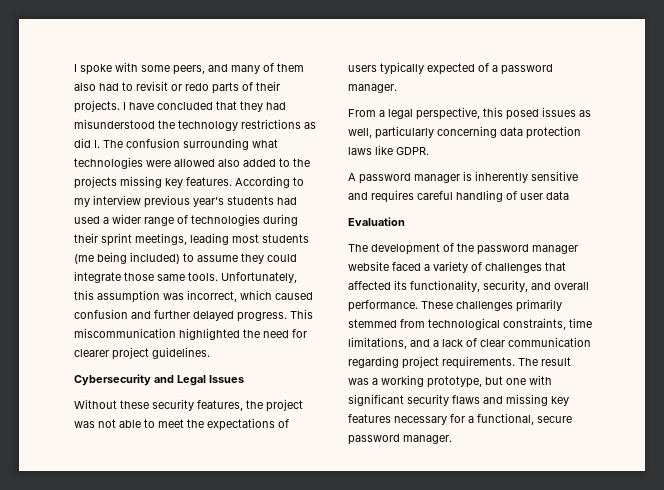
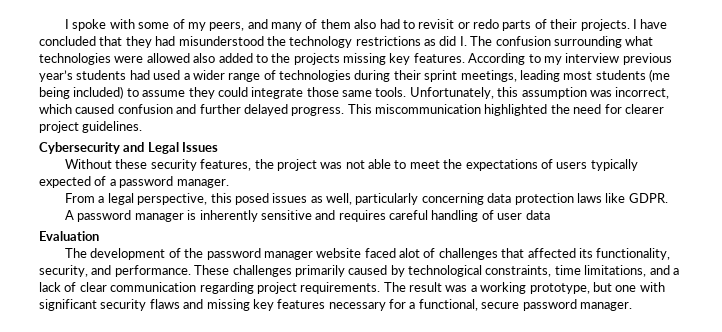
- I spoke with some peers, and many of them also had to revisit or redo parts of their projects.
+ I spoke with some of my peers, and many of them also had to revisit or redo parts of their projects.
- The development of the password manager website faced a variety of challenges that affected its functionality, security, and overall performance.
+ The development of the password manager website faced alot of challenges that affected its functionality, security, and performance.
- These challenges primarily stemmed from technological constraints, time limitations, and a lack of clear communication regarding project requirements.
+ These challenges primarily caused by technological constraints, time limitations, and a lack of clear communication regarding project requirements.

